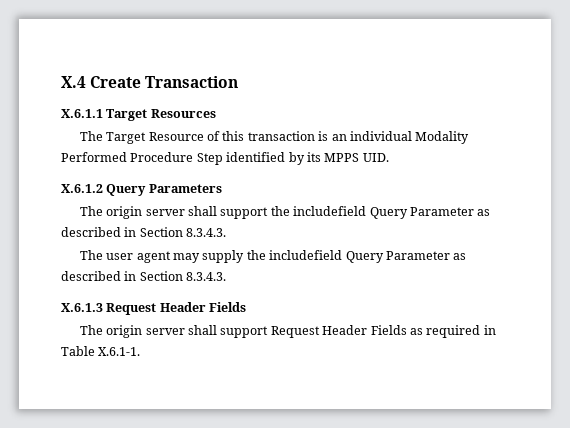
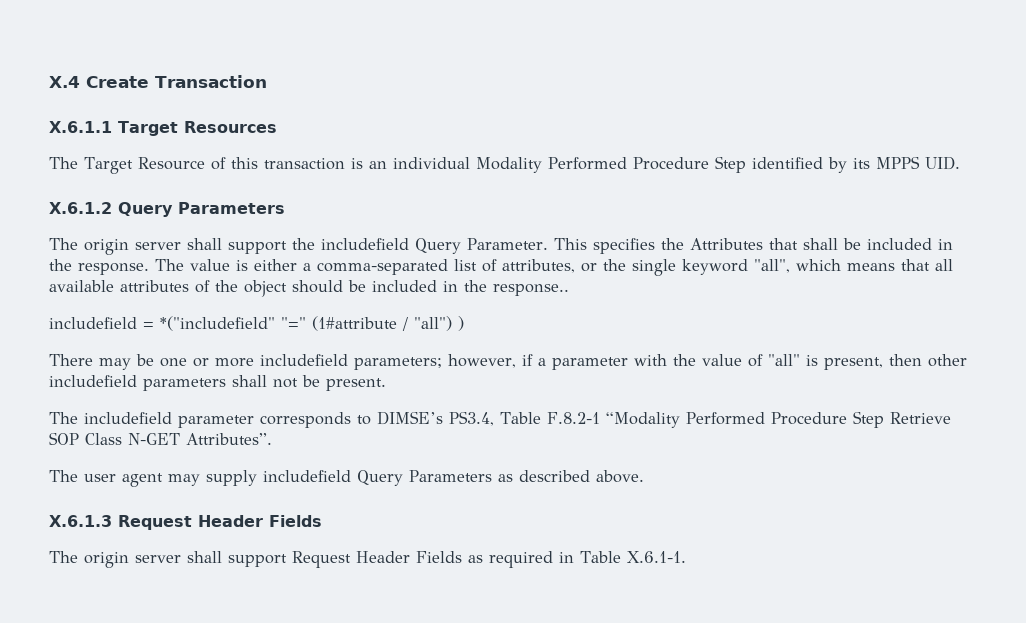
- The origin server shall support the includefield Query Parameter as described in Section 8.3.4.3.
+ The origin server shall support the includefield Query Parameter. This specifies the Attributes that shall be included in the response. The value is either a comma-separated list of attributes, or the single keyword "all", which means that all available attributes of the object should be included in the response..
+ includefield = *("includefield" "=" (1#attribute / "all") )
+ There may be one or more includefield parameters; however, if a parameter with the value of "all" is present, then other includefield parameters shall not be present.
+ The includefield parameter corresponds to DIMSE’s PS3.4, Table F.8.2-1 “Modality Performed Procedure Step Retrieve SOP Class N-GET Attributes”.
- The user agent may supply the includefield Query Parameter as described in Section 8.3.4.3.
+ The user agent may supply includefield Query Parameters as described above.

